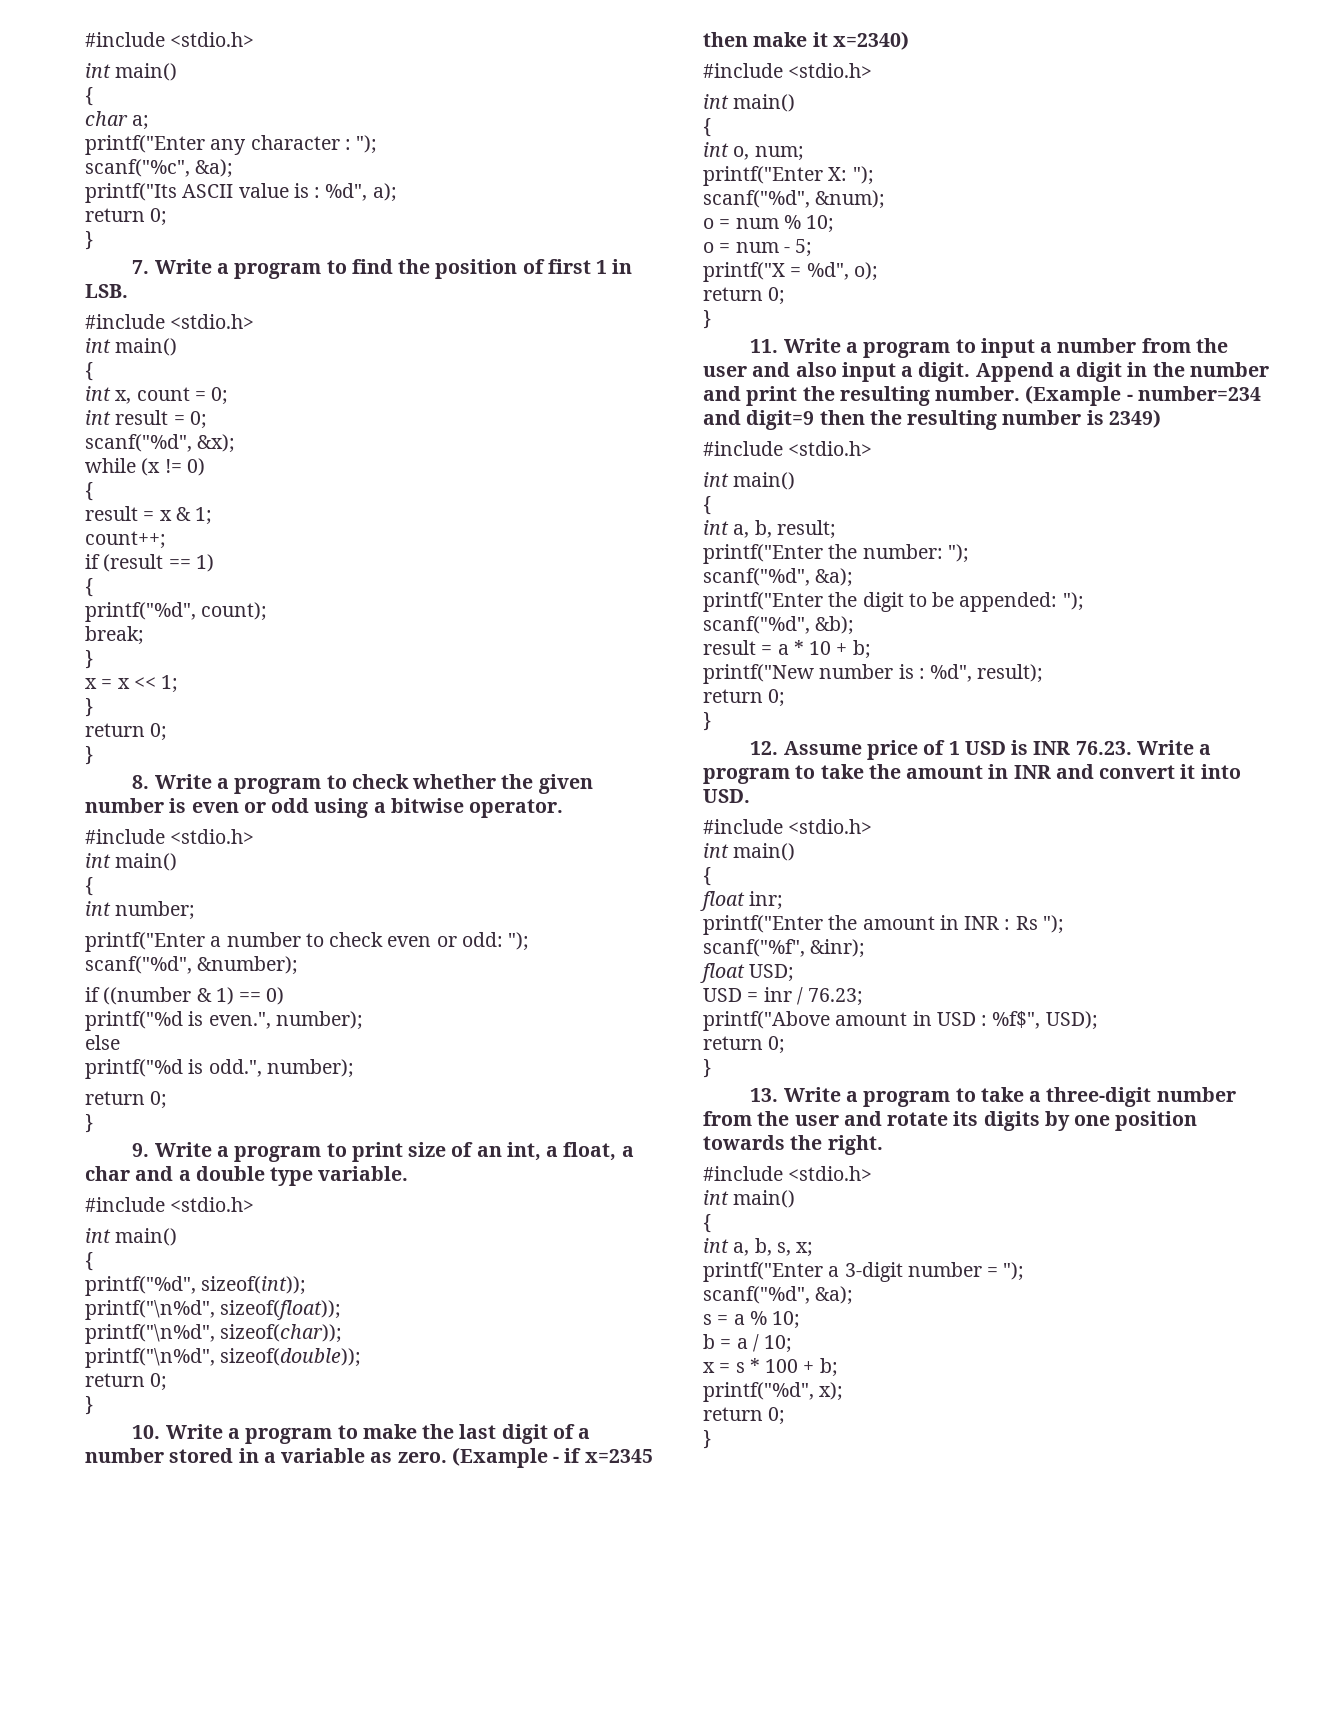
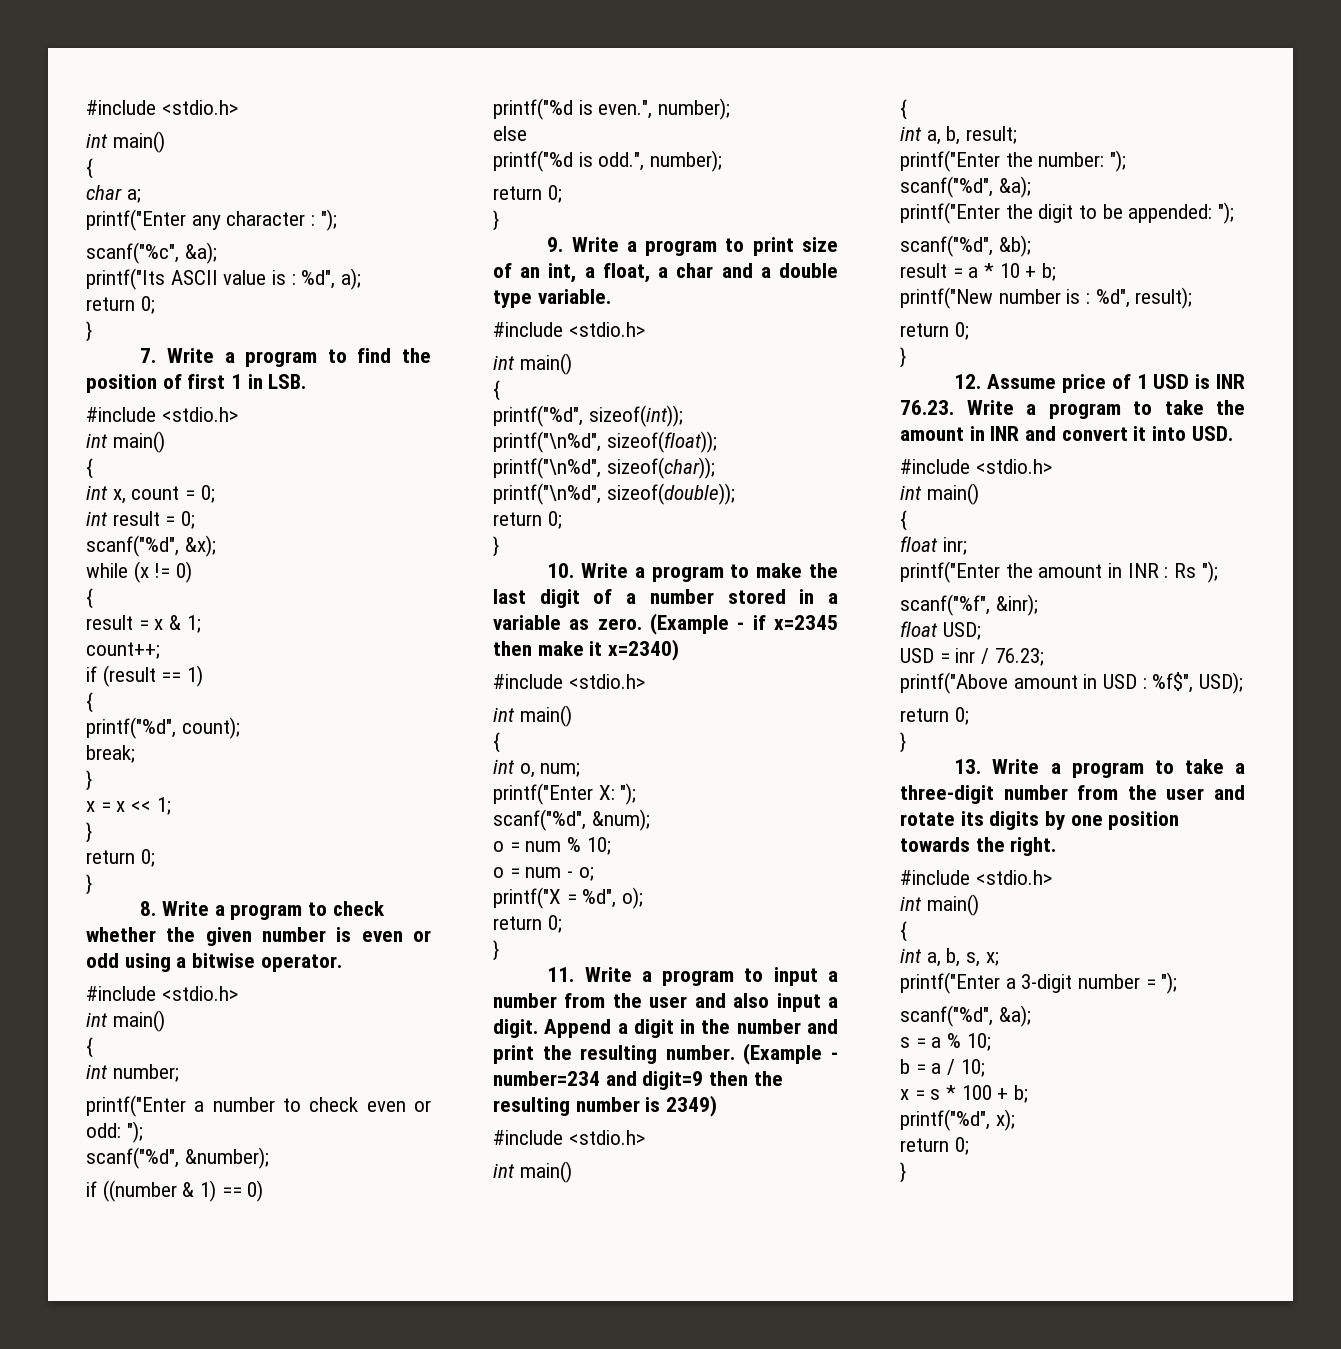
- o = num - 5;
+ o = num - o;

